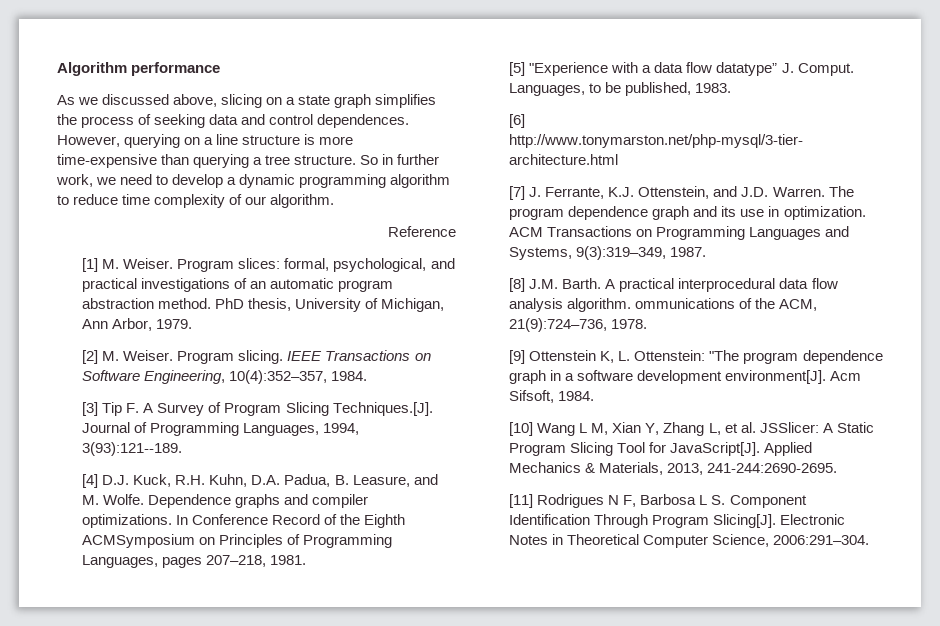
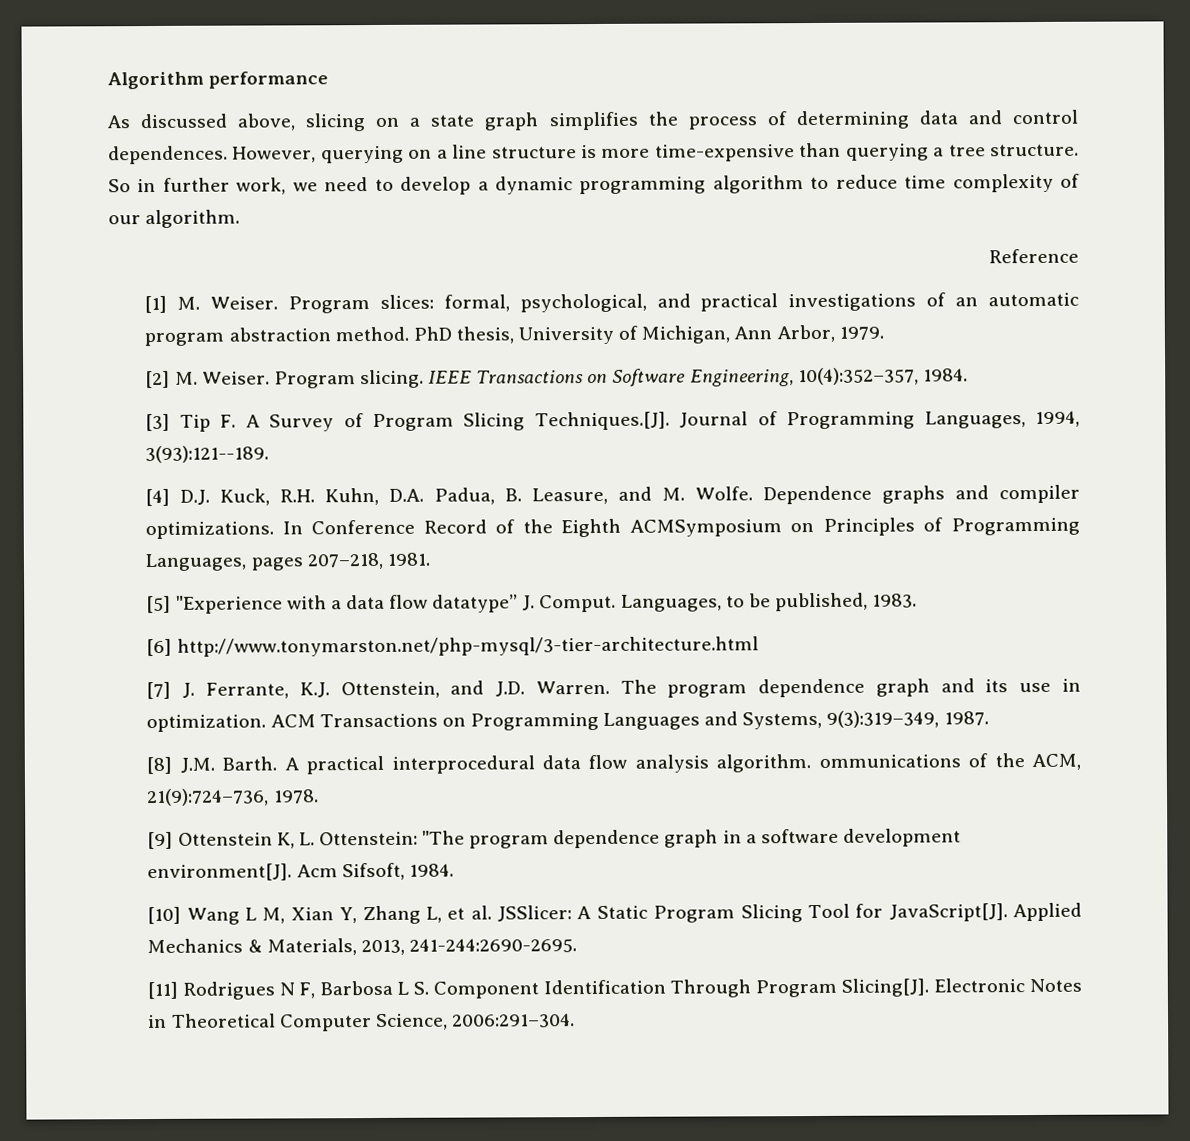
- As we discussed above, slicing on a state graph simplifies the process of seeking data and control dependences.
+ As discussed above, slicing on a state graph simplifies the process of determining data and control dependences.

